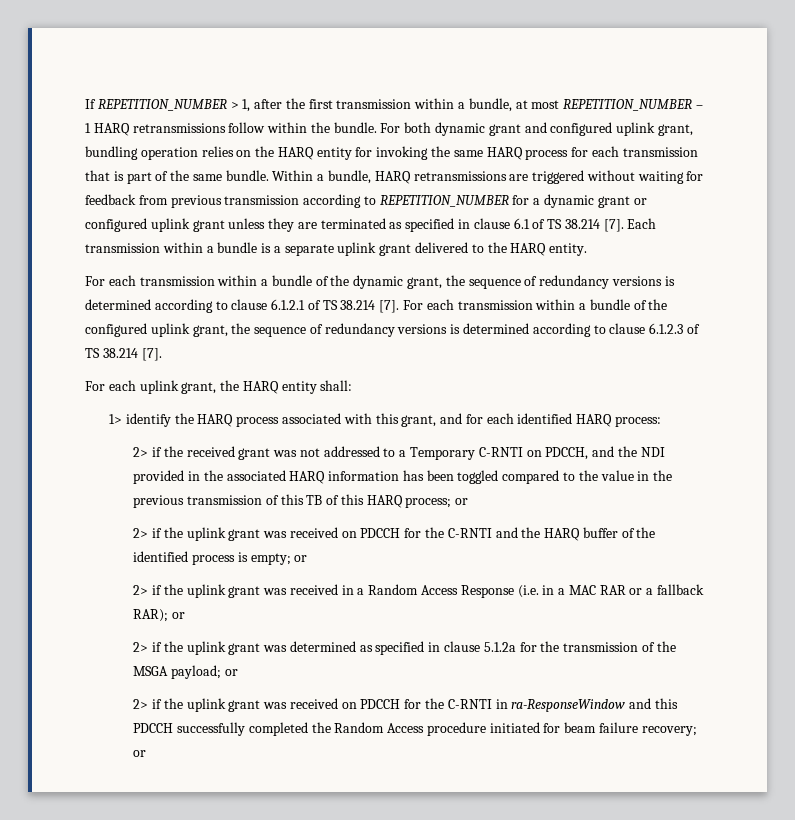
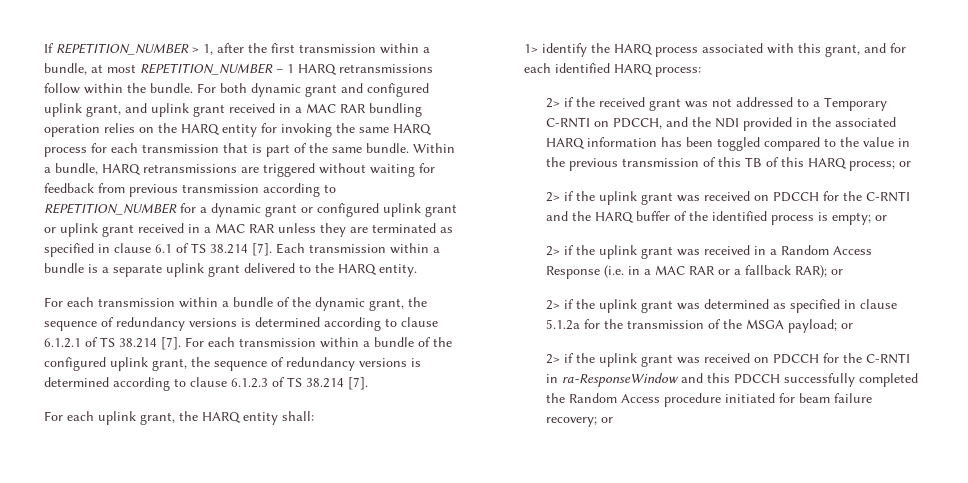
- For both dynamic grant and configured uplink grant, bundling operation relies on the HARQ entity for invoking the same HARQ process for each transmission that is part of the same bundle.
+ For both dynamic grant and configured uplink grant, and uplink grant received in a MAC RAR bundling operation relies on the HARQ entity for invoking the same HARQ process for each transmission that is part of the same bundle.
- Within a bundle, HARQ retransmissions are triggered without waiting for feedback from previous transmission according to REPETITION_NUMBER for a dynamic grant or configured uplink grant unless they are terminated as specified in clause 6.1 of TS 38.214 [7].
+ Within a bundle, HARQ retransmissions are triggered without waiting for feedback from previous transmission according to REPETITION_NUMBER for a dynamic grant or configured uplink grant or uplink grant received in a MAC RAR unless they are terminated as specified in clause 6.1 of TS 38.214 [7].

